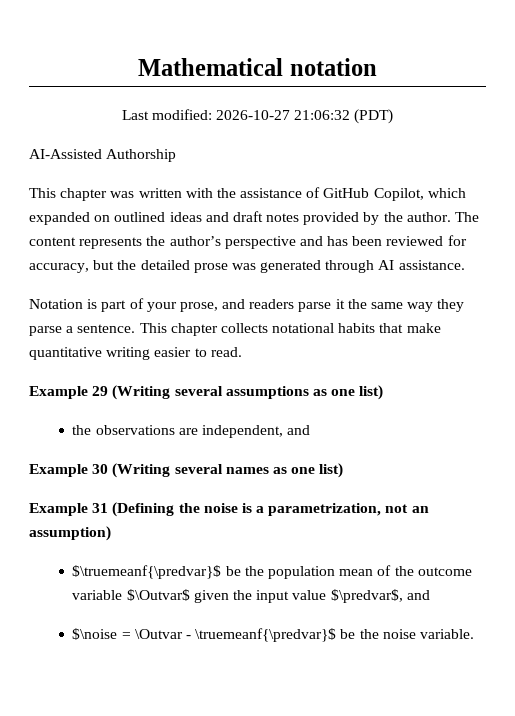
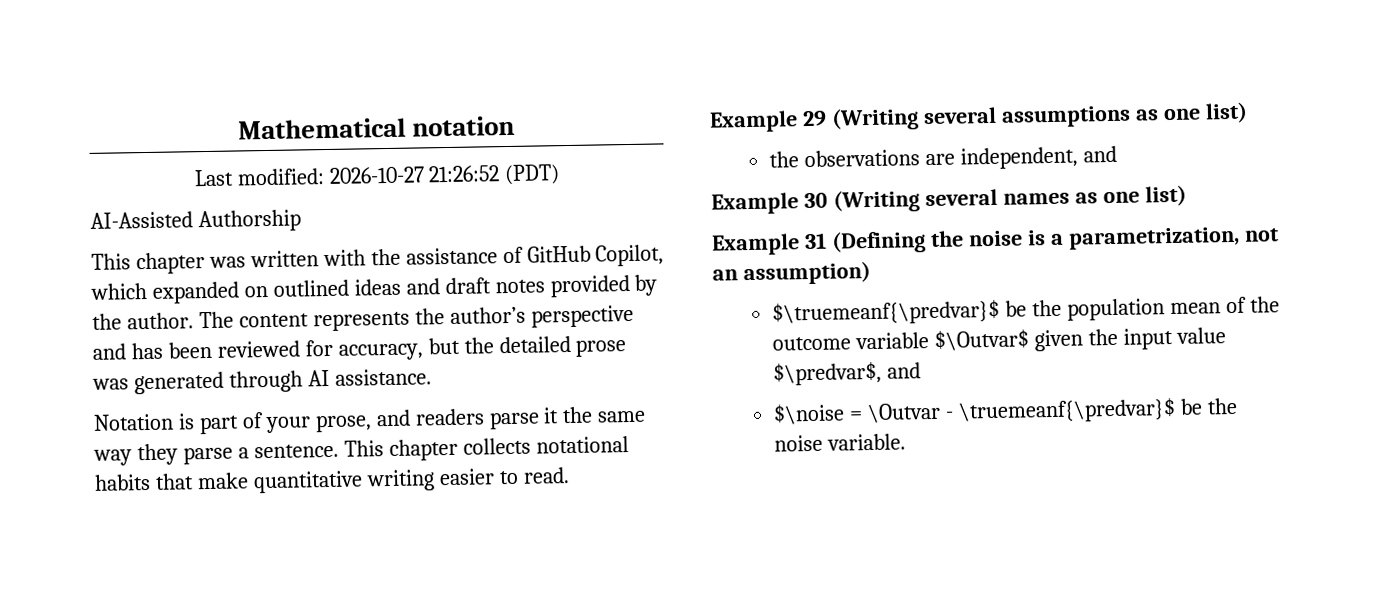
- Last modified: 2026-10-27 21:06:32 (PDT)
+ Last modified: 2026-10-27 21:26:52 (PDT)

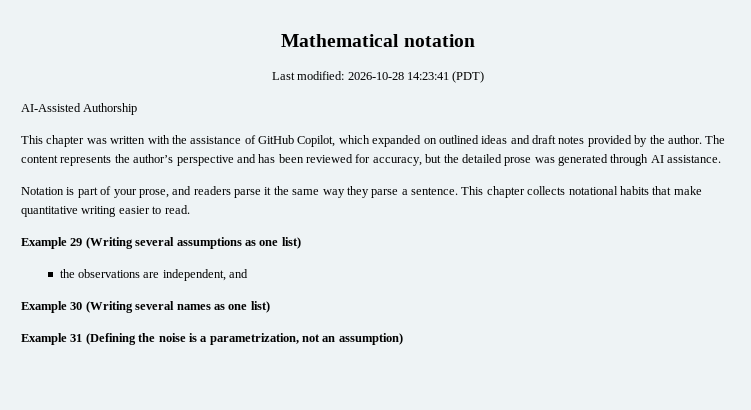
- Last modified: 2026-10-27 21:26:52 (PDT)
+ Last modified: 2026-10-28 14:23:41 (PDT)
- $\truemeanf{\predvar}$ be the population mean of the outcome variable $\Outvar$ given the input value $\predvar$, and
- $\noise = \Outvar - \truemeanf{\predvar}$ be the noise variable.

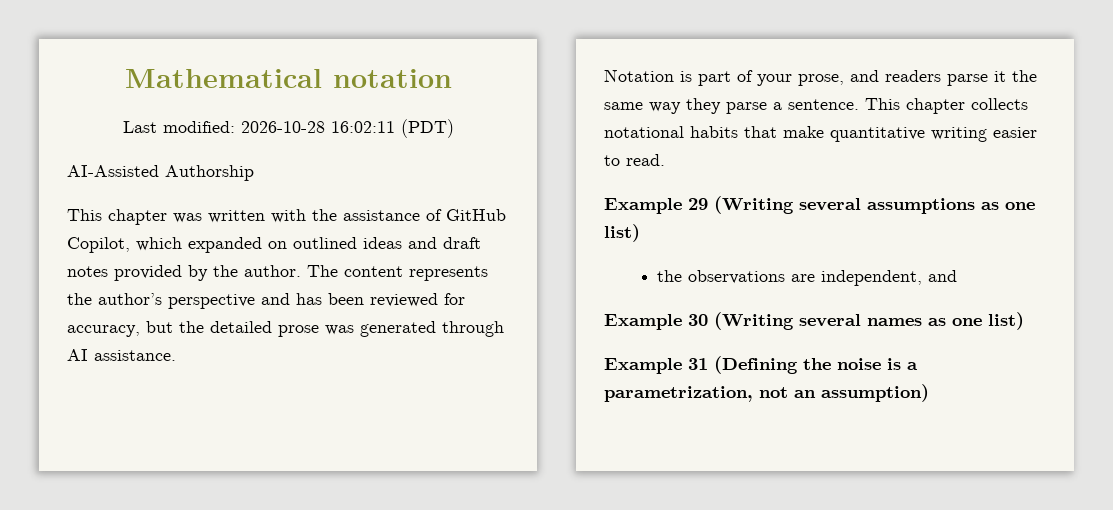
- Last modified: 2026-10-28 14:23:41 (PDT)
+ Last modified: 2026-10-28 16:02:11 (PDT)

